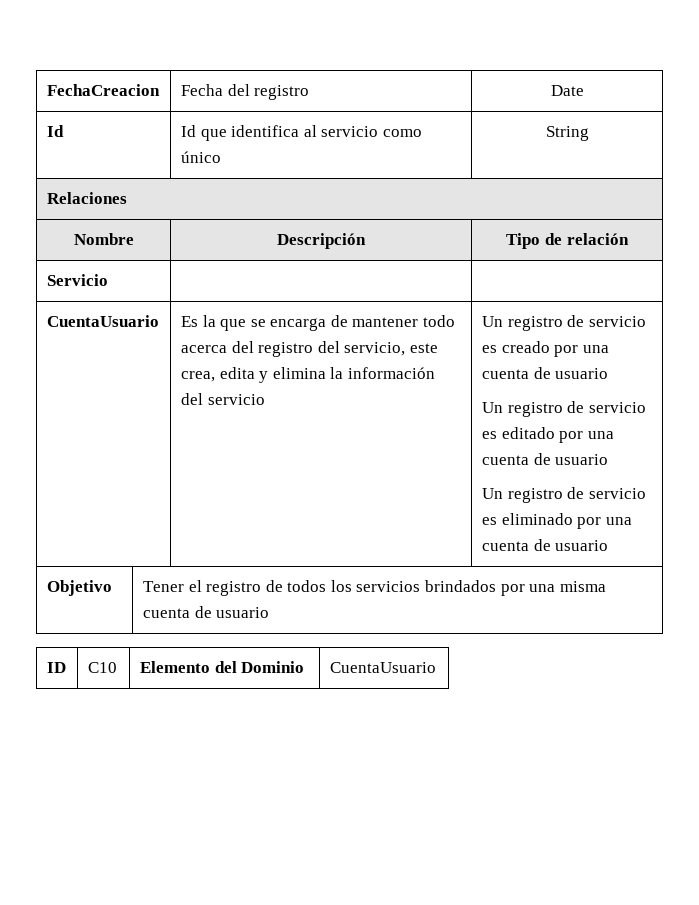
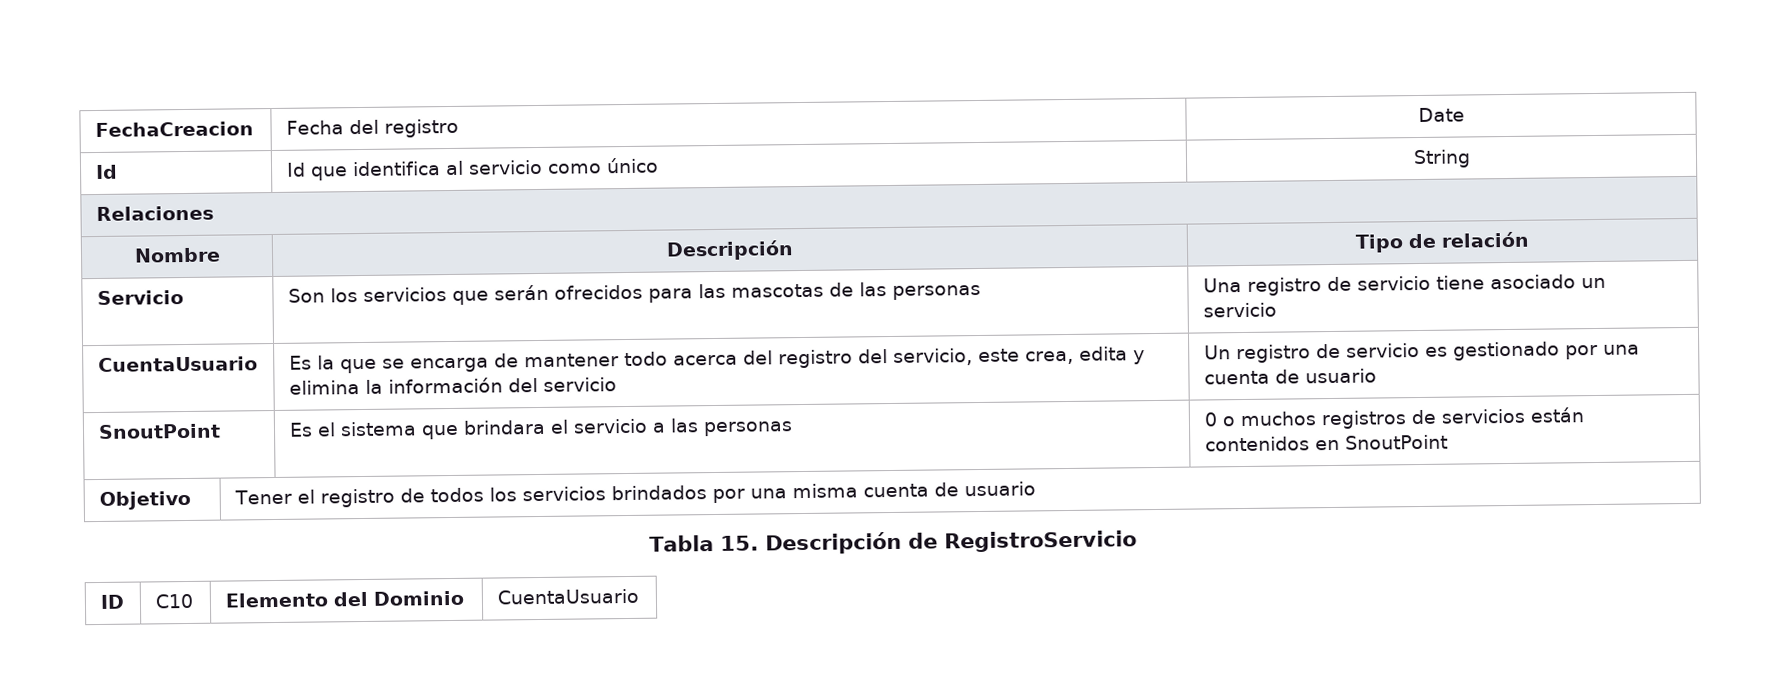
- Servicio | |
+ Servicio | Son los servicios que serán ofrecidos para las mascotas de las personas | Una registro de servicio tiene asociado un servicio
- Un registro de servicio es creado por una cuenta de usuario
- Un registro de servicio es editado por una cuenta de usuario
- Un registro de servicio es eliminado por una cuenta de usuario
+ Un registro de servicio es gestionado por una cuenta de usuario
+ SnoutPoint | Es el sistema que brindara el servicio a las personas | 0 o muchos registros de servicios están contenidos en SnoutPoint
+ Tabla 15. Descripción de RegistroServicio

